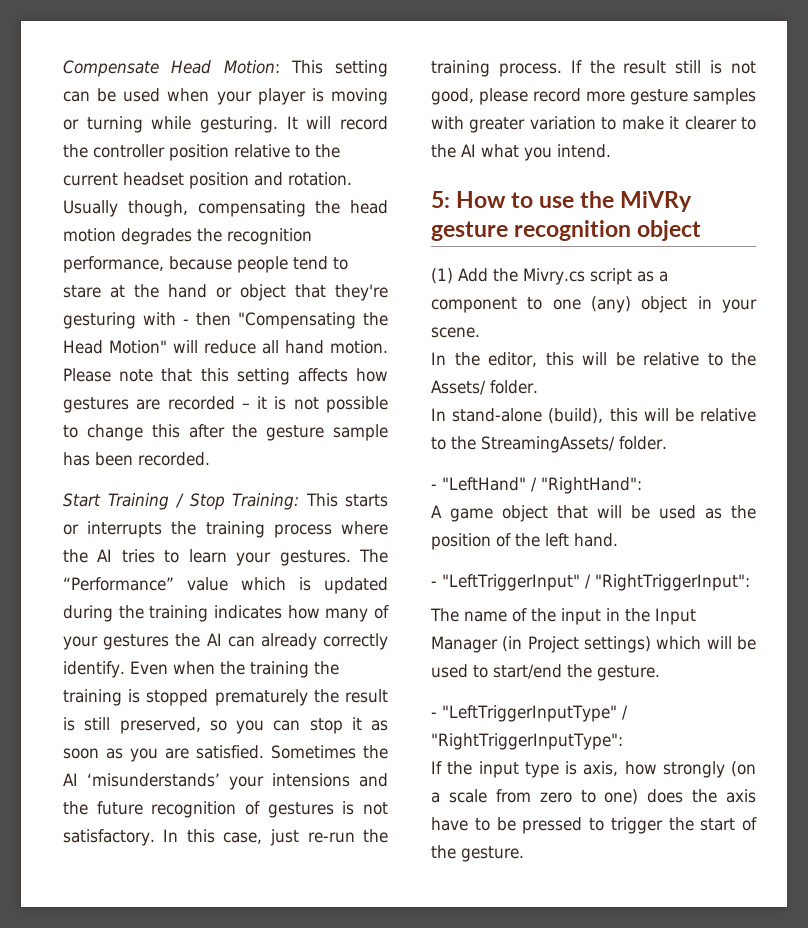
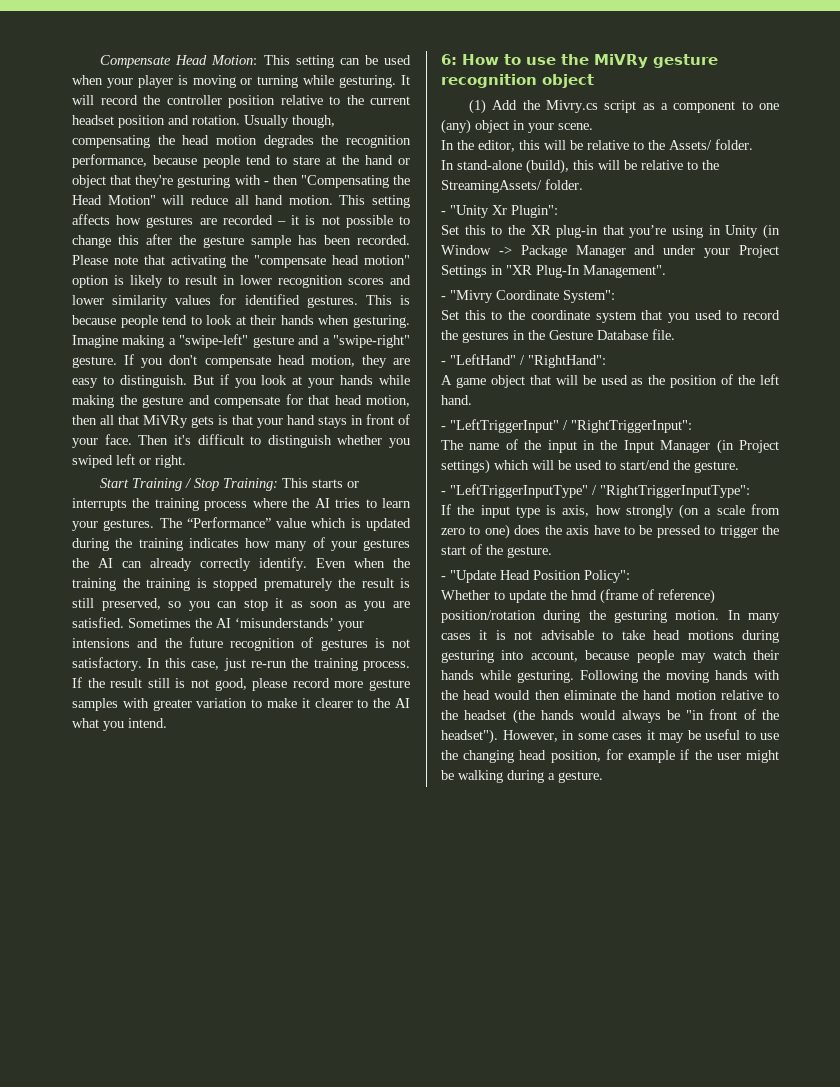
- Please note that this setting affects how gestures are recorded – it is not possible to change this after the gesture sample has been recorded.
+ This setting affects how gestures are recorded – it is not possible to change this after the gesture sample has been recorded. Please note that activating the "compensate head motion" option is likely to result in lower recognition scores and lower similarity values for identified gestures. This is because people tend to look at their hands when gesturing. Imagine making a "swipe-left" gesture and a "swipe-right" gesture. If you don't compensate head motion, they are easy to distinguish. But if you look at your hands while making the gesture and compensate for that head motion, then all that MiVRy gets is that your hand stays in front of your face. Then it's difficult to distinguish whether you swiped left or right.
- 5: How to use the MiVRy gesture recognition object
+ 6: How to use the MiVRy gesture recognition object
+ - "Unity Xr Plugin":
+ Set this to the XR plug-in that you’re using in Unity (in Window -> Package Manager and under your Project Settings in "XR Plug-In Management".
+ - "Mivry Coordinate System":
+ Set this to the coordinate system that you used to record the gestures in the Gesture Database file.
+ - "Update Head Position Policy":
+ Whether to update the hmd (frame of reference) position/rotation during the gesturing motion. In many cases it is not advisable to take head motions during gesturing into account, because people may watch their hands while gesturing. Following the moving hands with the head would then eliminate the hand motion relative to the headset (the hands would always be "in front of the headset"). However, in some cases it may be useful to use the changing head position, for example if the user might be walking during a gesture.

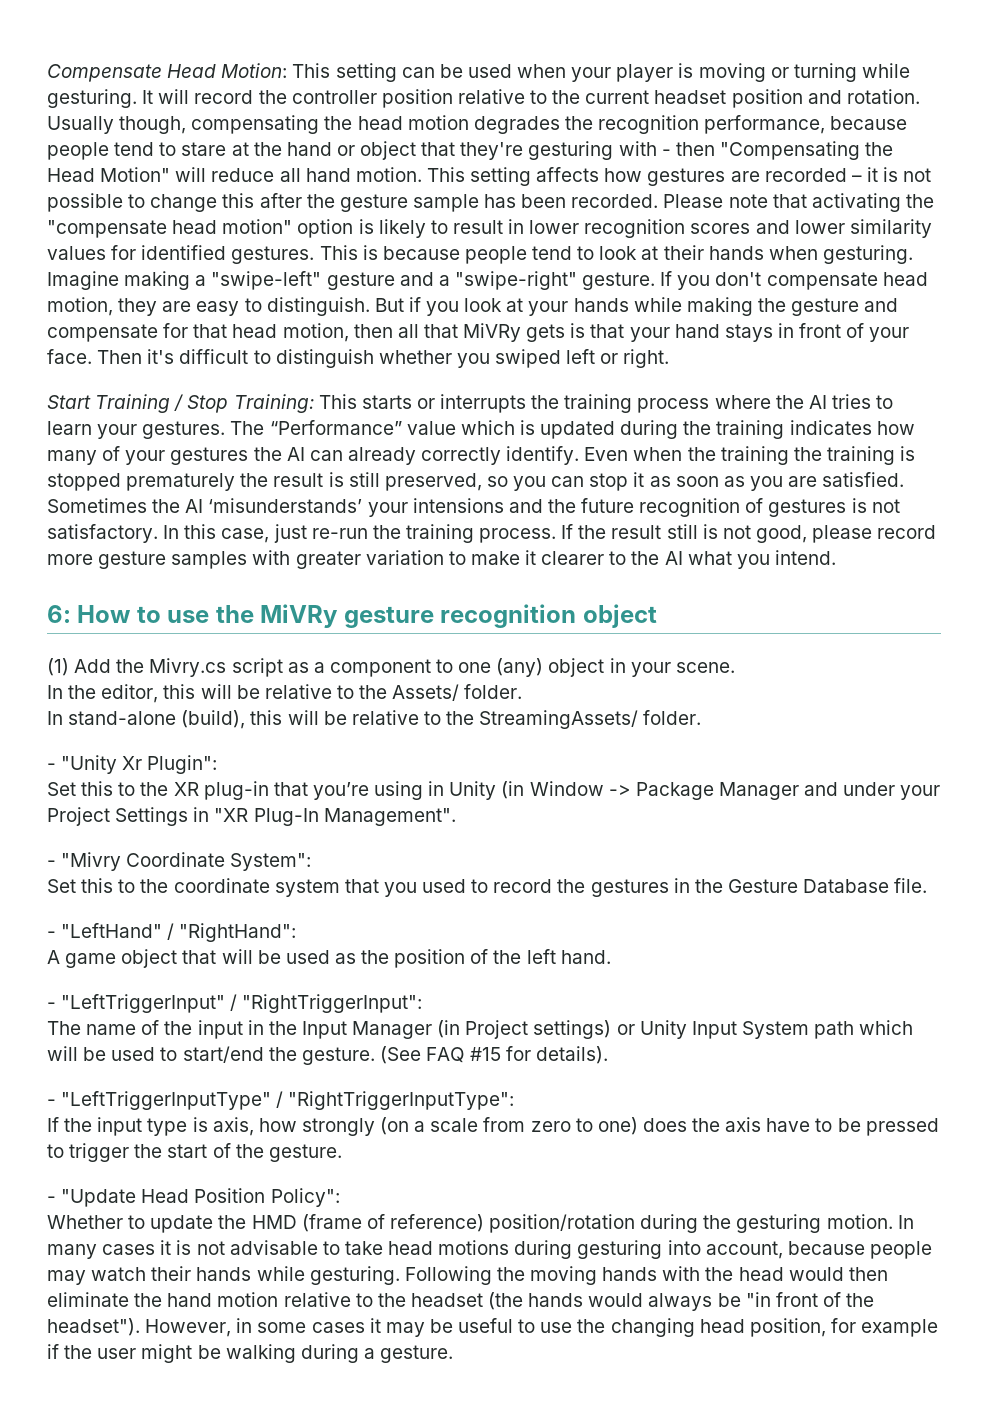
- The name of the input in the Input Manager (in Project settings) which will be used to start/end the gesture.
+ The name of the input in the Input Manager (in Project settings) or Unity Input System path which will be used to start/end the gesture. (See FAQ #15 for details).
- Whether to update the hmd (frame of reference) position/rotation during the gesturing motion.
+ Whether to update the HMD (frame of reference) position/rotation during the gesturing motion.

